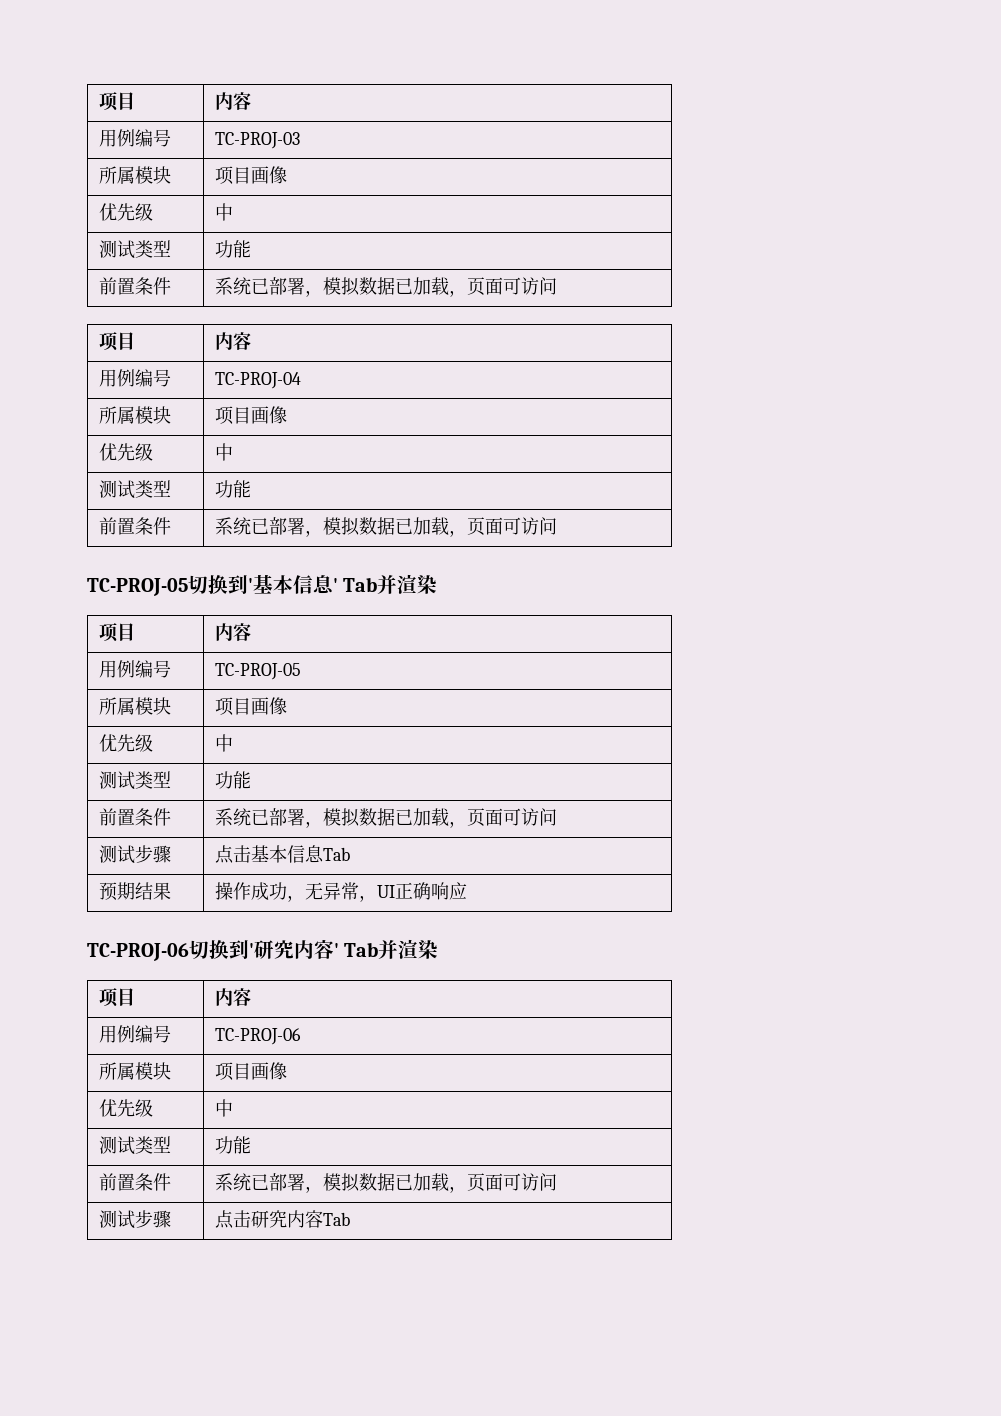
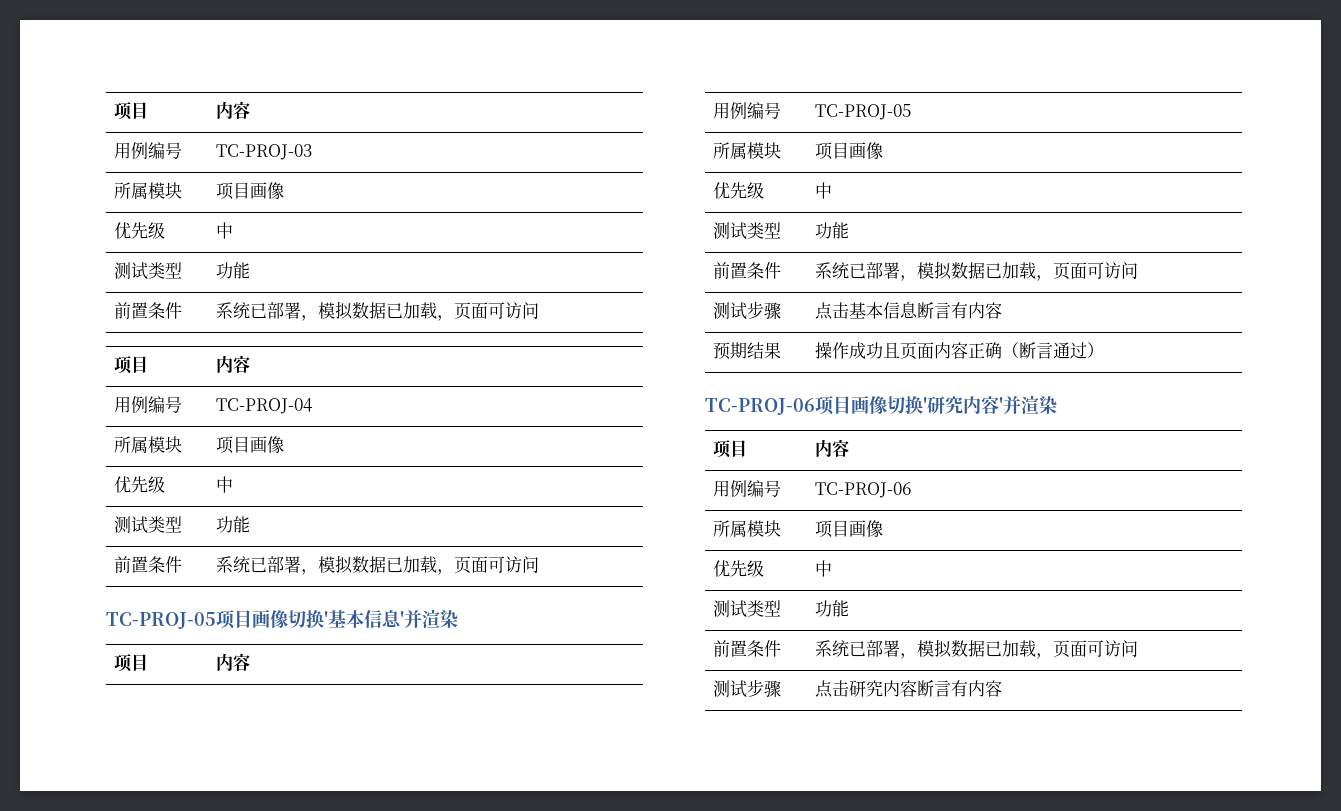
- TC-PROJ-05切换到'基本信息' Tab并渲染
+ TC-PROJ-05项目画像切换'基本信息'并渲染
- 测试步骤 | 点击基本信息Tab
+ 测试步骤 | 点击基本信息断言有内容
- 预期结果 | 操作成功，无异常，UI正确响应
- TC-PROJ-06切换到'研究内容' Tab并渲染
+ 预期结果 | 操作成功且页面内容正确（断言通过）
+ TC-PROJ-06项目画像切换'研究内容'并渲染
- 测试步骤 | 点击研究内容Tab
+ 测试步骤 | 点击研究内容断言有内容

